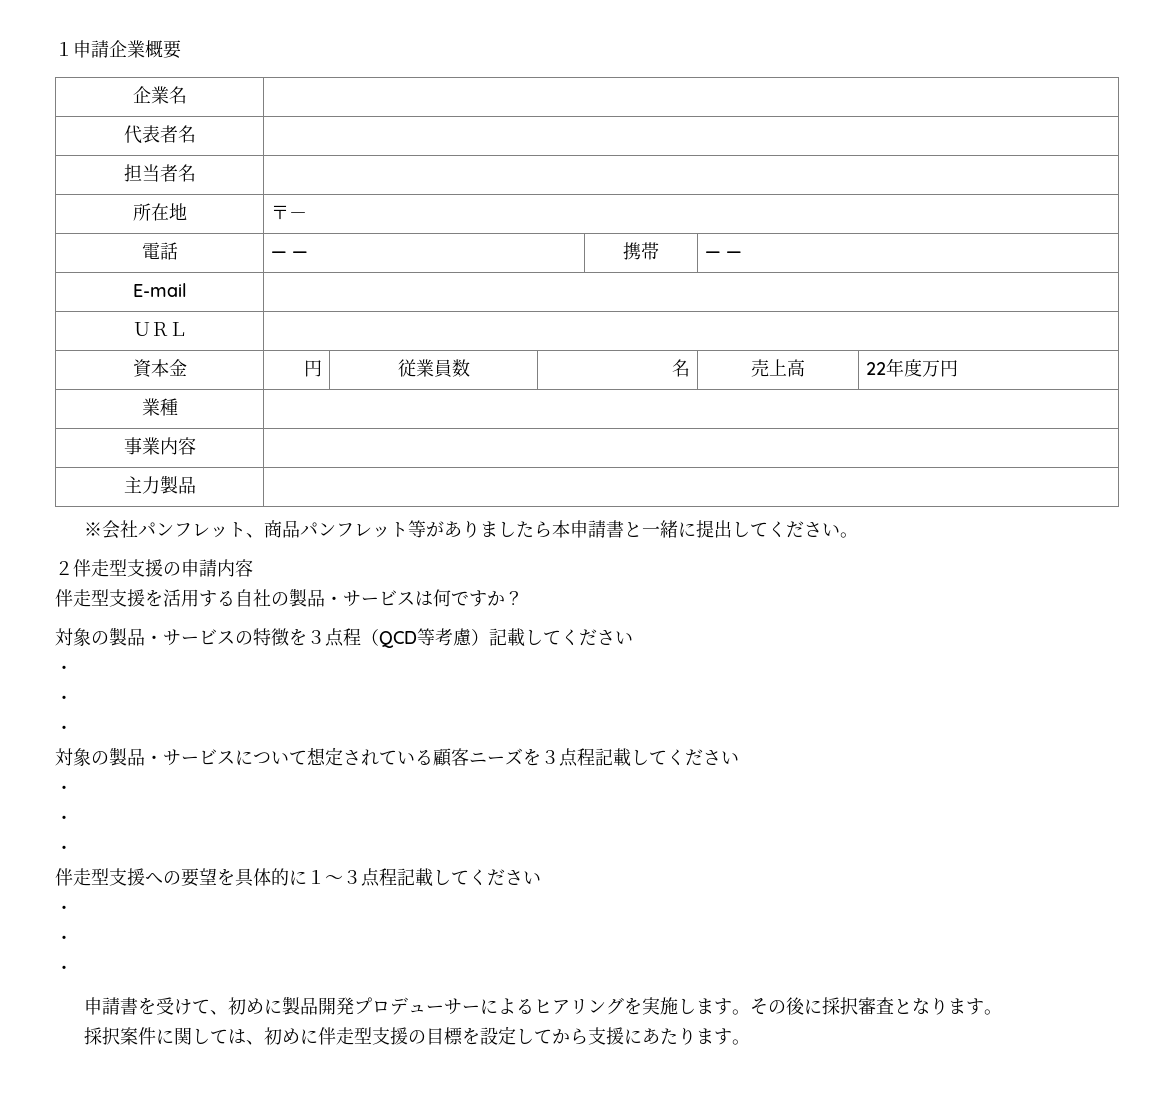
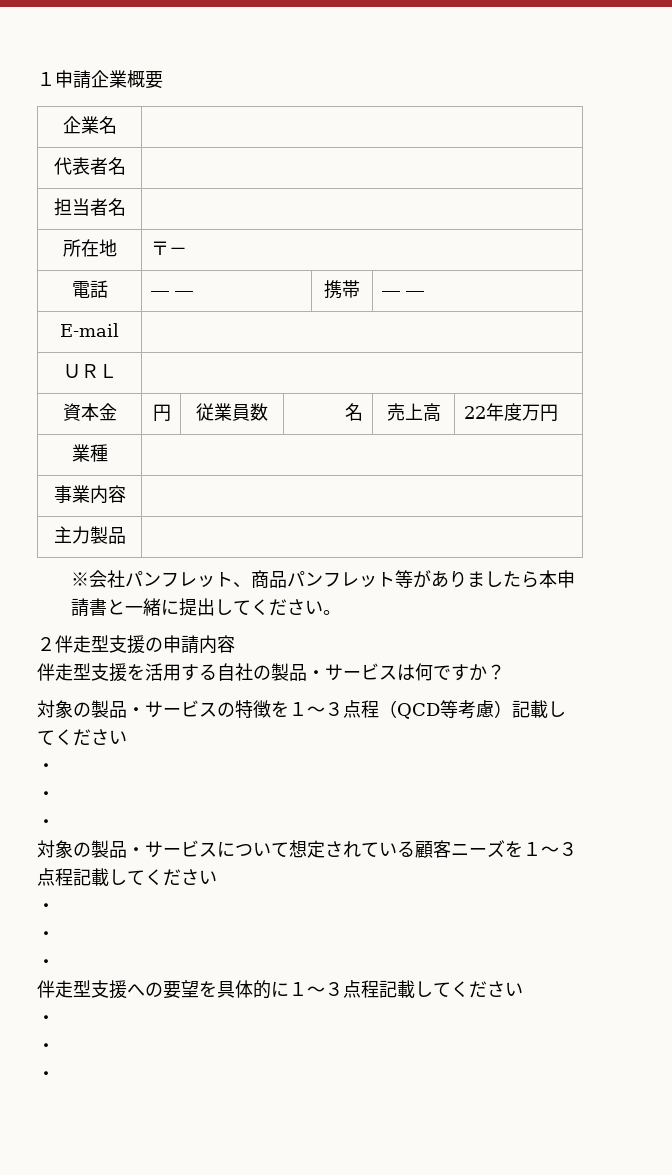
- 対象の製品・サービスの特徴を３点程（QCD等考慮）記載してください
+ 対象の製品・サービスの特徴を１～３点程（QCD等考慮）記載してください
- 対象の製品・サービスについて想定されている顧客ニーズを３点程記載してください
+ 対象の製品・サービスについて想定されている顧客ニーズを１～３点程記載してください
- 申請書を受けて、初めに製品開発プロデューサーによるヒアリングを実施します。その後に採択審査となります。
- 採択案件に関しては、初めに伴走型支援の目標を設定してから支援にあたります。

